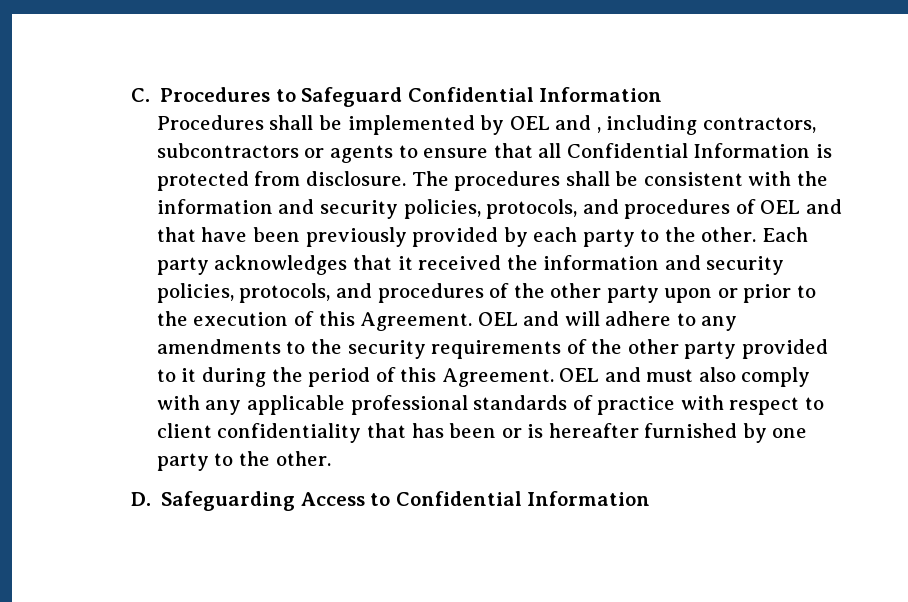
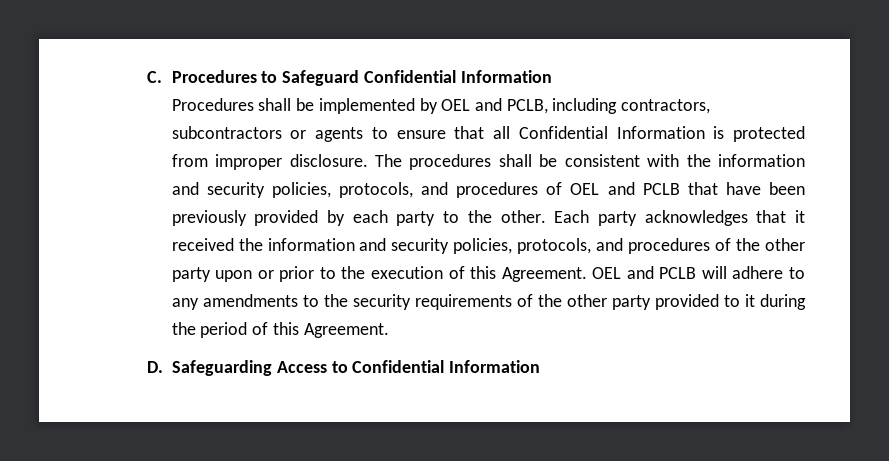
- Procedures shall be implemented by OEL and , including contractors, subcontractors or agents to ensure that all Confidential Information is protected from disclosure.
+ Procedures shall be implemented by OEL and PCLB, including contractors, subcontractors or agents to ensure that all Confidential Information is protected from improper disclosure.
- The procedures shall be consistent with the information and security policies, protocols, and procedures of OEL and that have been previously provided by each party to the other.
+ The procedures shall be consistent with the information and security policies, protocols, and procedures of OEL and PCLB that have been previously provided by each party to the other.
- OEL and will adhere to any amendments to the security requirements of the other party provided to it during the period of this Agreement. OEL and must also comply with any applicable professional standards of practice with respect to client confidentiality that has been or is hereafter furnished by one party to the other.
+ OEL and PCLB will adhere to any amendments to the security requirements of the other party provided to it during the period of this Agreement.

